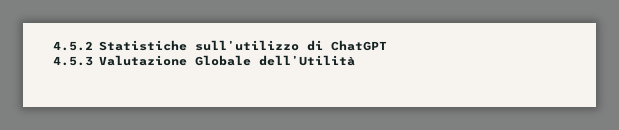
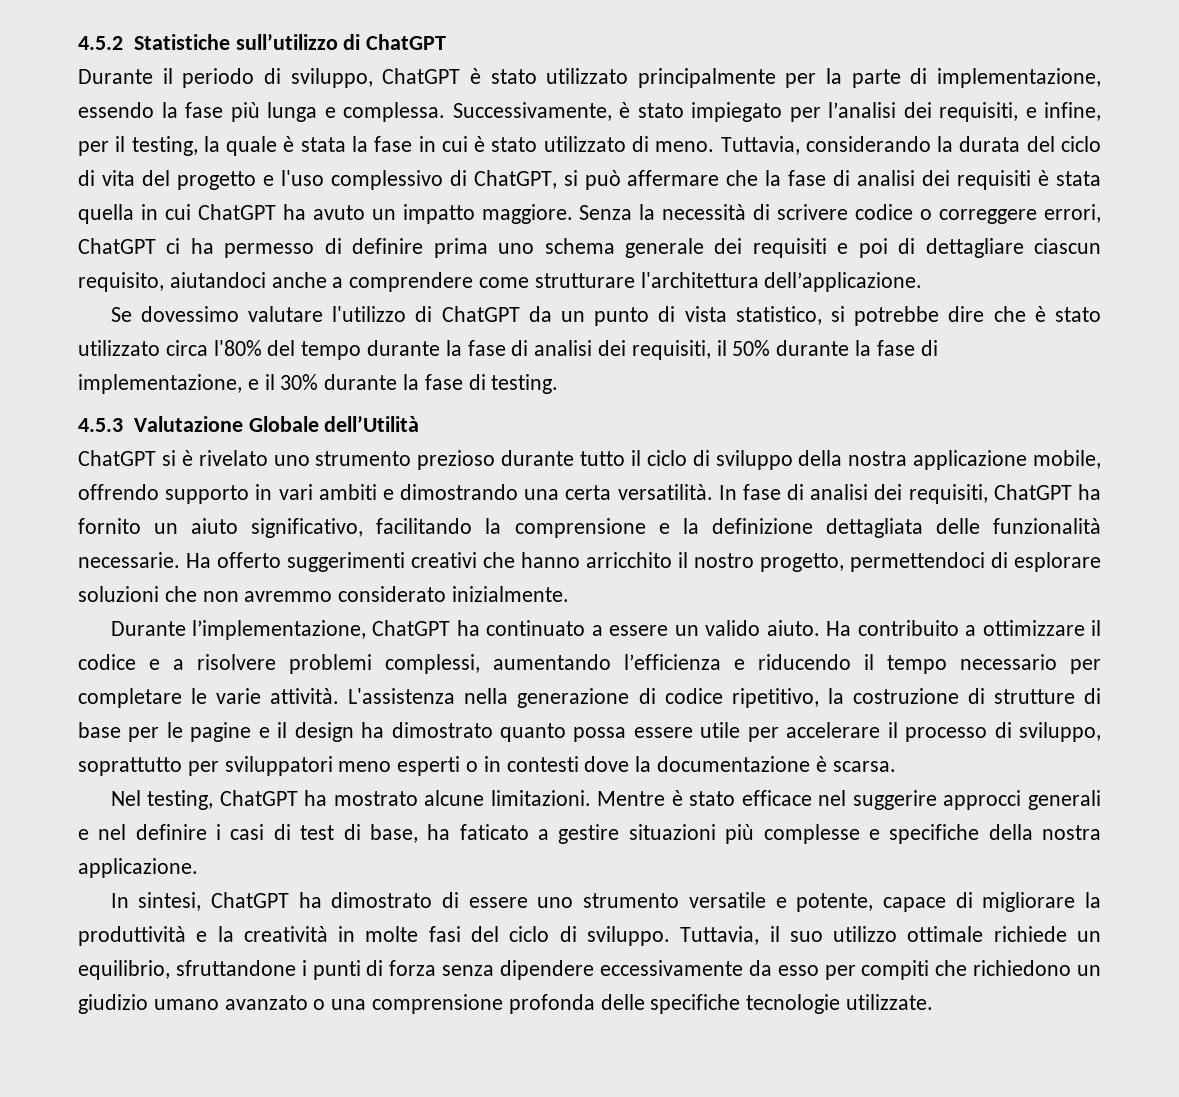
+ Durante il periodo di sviluppo, ChatGPT è stato utilizzato principalmente per la parte di implementazione, essendo la fase più lunga e complessa. Successivamente, è stato impiegato per l’analisi dei requisiti, e infine, per il testing, la quale è stata la fase in cui è stato utilizzato di meno. Tuttavia, considerando la durata del ciclo di vita del progetto e l'uso complessivo di ChatGPT, si può affermare che la fase di analisi dei requisiti è stata quella in cui ChatGPT ha avuto un impatto maggiore. Senza la necessità di scrivere codice o correggere errori, ChatGPT ci ha permesso di definire prima uno schema generale dei requisiti e poi di dettagliare ciascun requisito, aiutandoci anche a comprendere come strutturare l'architettura dell’applicazione.
+ Se dovessimo valutare l'utilizzo di ChatGPT da un punto di vista statistico, si potrebbe dire che è stato utilizzato circa l'80% del tempo durante la fase di analisi dei requisiti, il 50% durante la fase di implementazione, e il 30% durante la fase di testing.
  4.5.3 Valutazione Globale dell’Utilità
+ ChatGPT si è rivelato uno strumento prezioso durante tutto il ciclo di sviluppo della nostra applicazione mobile, offrendo supporto in vari ambiti e dimostrando una certa versatilità. In fase di analisi dei requisiti, ChatGPT ha fornito un aiuto significativo, facilitando la comprensione e la definizione dettagliata delle funzionalità necessarie. Ha offerto suggerimenti creativi che hanno arricchito il nostro progetto, permettendoci di esplorare soluzioni che non avremmo considerato inizialmente.
+ Durante l’implementazione, ChatGPT ha continuato a essere un valido aiuto. Ha contribuito a ottimizzare il codice e a risolvere problemi complessi, aumentando l’efficienza e riducendo il tempo necessario per completare le varie attività. L'assistenza nella generazione di codice ripetitivo, la costruzione di strutture di base per le pagine e il design ha dimostrato quanto possa essere utile per accelerare il processo di sviluppo, soprattutto per sviluppatori meno esperti o in contesti dove la documentazione è scarsa.
+ Nel testing, ChatGPT ha mostrato alcune limitazioni. Mentre è stato efficace nel suggerire approcci generali e nel definire i casi di test di base, ha faticato a gestire situazioni più complesse e specifiche della nostra applicazione.
+ In sintesi, ChatGPT ha dimostrato di essere uno strumento versatile e potente, capace di migliorare la produttività e la creatività in molte fasi del ciclo di sviluppo. Tuttavia, il suo utilizzo ottimale richiede un equilibrio, sfruttandone i punti di forza senza dipendere eccessivamente da esso per compiti che richiedono un giudizio umano avanzato o una comprensione profonda delle specifiche tecnologie utilizzate.

